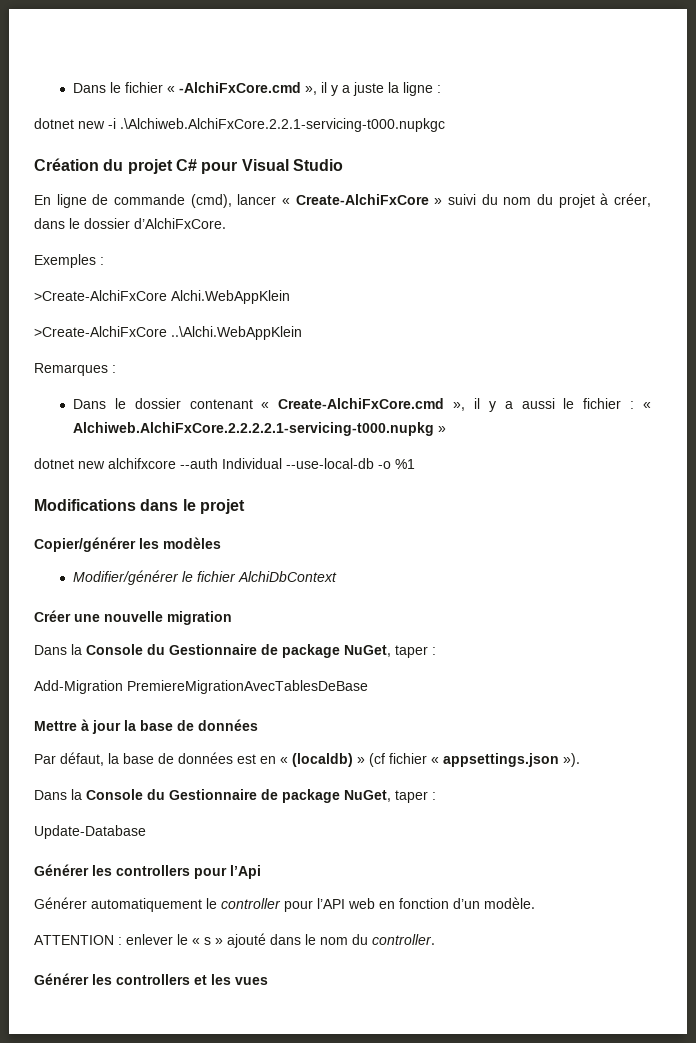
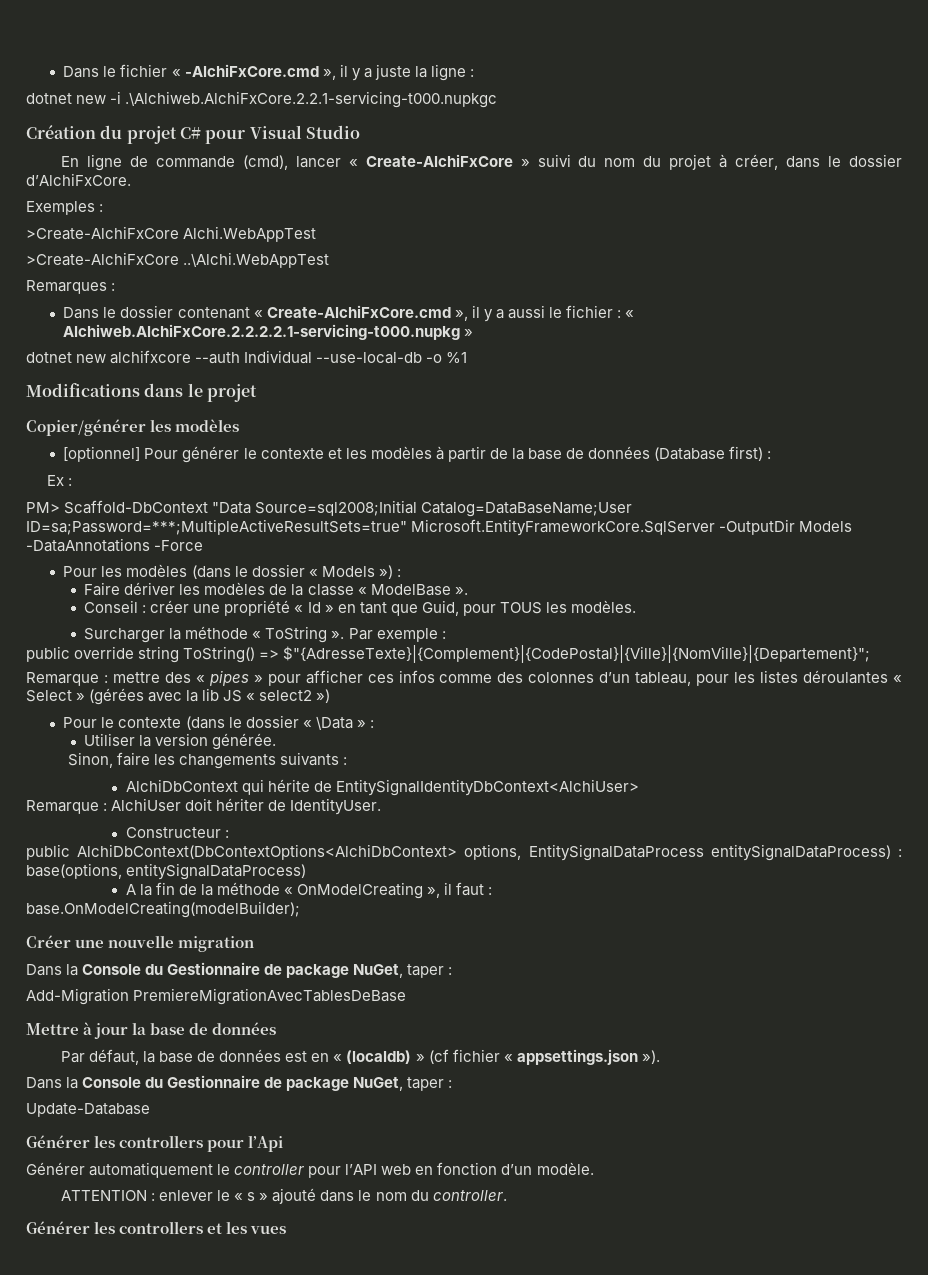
- >Create-AlchiFxCore Alchi.WebAppKlein
- >Create-AlchiFxCore ..\Alchi.WebAppKlein
+ >Create-AlchiFxCore Alchi.WebAppTest
+ >Create-AlchiFxCore ..\Alchi.WebAppTest
- Modifier/générer le fichier AlchiDbContext
+ [optionnel] Pour générer le contexte et les modèles à partir de la base de données (Database first) :
+ Ex :
+ PM> Scaffold-DbContext "Data Source=sql2008;Initial Catalog=DataBaseName;User ID=sa;Password=***;MultipleActiveResultSets=true" Microsoft.EntityFrameworkCore.SqlServer -OutputDir Models -DataAnnotations -Force
+ Pour les modèles (dans le dossier « Models ») :
+ Faire dériver les modèles de la classe « ModelBase ».
+ Conseil : créer une propriété « Id » en tant que Guid, pour TOUS les modèles.
+ Surcharger la méthode « ToString ». Par exemple :
+ public override string ToString() => $"{AdresseTexte}|{Complement}|{CodePostal}|{Ville}|{NomVille}|{Departement}";
+ Remarque : mettre des « pipes » pour afficher ces infos comme des colonnes d’un tableau, pour les listes déroulantes « Select » (gérées avec la lib JS « select2 »)
+ Pour le contexte (dans le dossier « \Data » :
+ Utiliser la version générée.
+ Sinon, faire les changements suivants :
+ AlchiDbContext qui hérite de EntitySignalIdentityDbContext<AlchiUser>
+ Remarque : AlchiUser doit hériter de IdentityUser.
+ Constructeur :
+ public AlchiDbContext(DbContextOptions<AlchiDbContext> options, EntitySignalDataProcess entitySignalDataProcess) : base(options, entitySignalDataProcess)
+ A la fin de la méthode « OnModelCreating », il faut :
+ base.OnModelCreating(modelBuilder);

